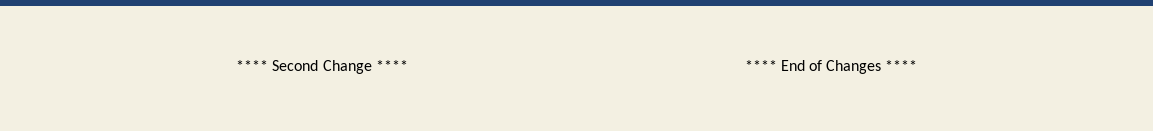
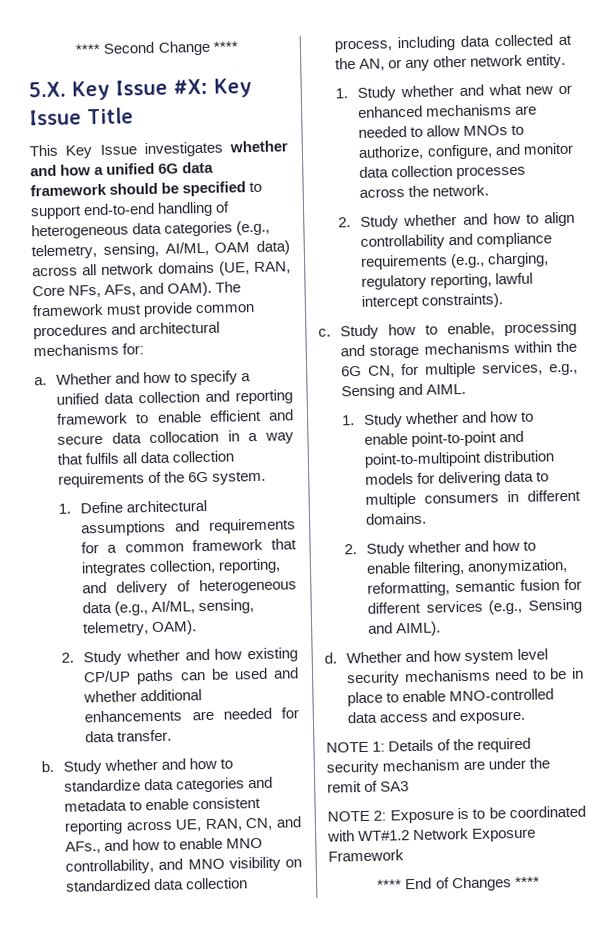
+ 5.X. Key Issue #X: Key Issue Title
+ This Key Issue investigates whether and how a unified 6G data framework should be specified to support end-to-end handling of heterogeneous data categories (e.g., telemetry, sensing, AI/ML, OAM data) across all network domains (UE, RAN, Core NFs, AFs, and OAM). The framework must provide common procedures and architectural mechanisms for:
+ a. Whether and how to specify a unified data collection and reporting framework to enable efficient and secure data collocation in a way that fulfils all data collection requirements of the 6G system.
+ 1. Define architectural assumptions and requirements for a common framework that integrates collection, reporting, and delivery of heterogeneous data (e.g., AI/ML, sensing, telemetry, OAM).
+ 2. Study whether and how existing CP/UP paths can be used and whether additional enhancements are needed for data transfer.
+ b. Study whether and how to standardize data categories and metadata to enable consistent reporting across UE, RAN, CN, and AFs., and how to enable MNO controllability, and MNO visibility on standardized data collection process, including data collected at the AN, or any other network entity.
+ 1. Study whether and what new or enhanced mechanisms are needed to allow MNOs to authorize, configure, and monitor data collection processes across the network.
+ 2. Study whether and how to align controllability and compliance requirements (e.g., charging, regulatory reporting, lawful intercept constraints).
+ c. Study how to enable, processing and storage mechanisms within the 6G CN, for multiple services, e.g., Sensing and AIML.
+ 1. Study whether and how to enable point-to-point and point-to-multipoint distribution models for delivering data to multiple consumers in different domains.
+ 2. Study whether and how to enable filtering, anonymization, reformatting, semantic fusion for different services (e.g., Sensing and AIML).
+ d. Whether and how system level security mechanisms need to be in place to enable MNO-controlled data access and exposure.
+ NOTE 1: Details of the required security mechanism are under the remit of SA3
+ NOTE 2: Exposure is to be coordinated with WT#1.2 Network Exposure Framework

